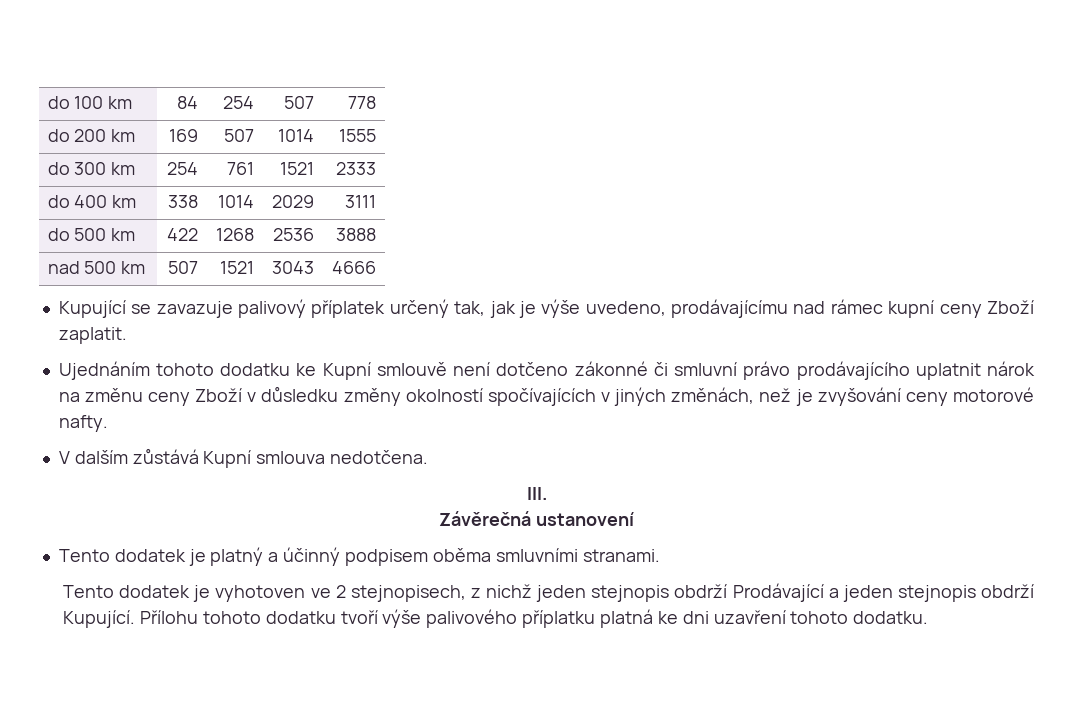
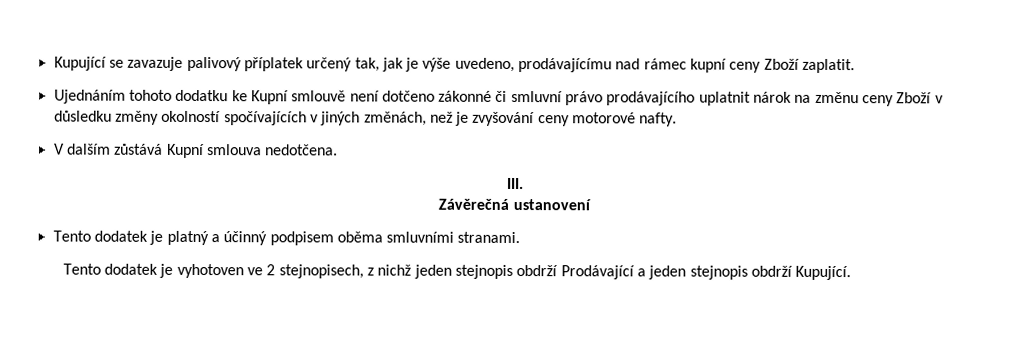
- do 100 km | 84 | 254 | 507 | 778
- do 200 km | 169 | 507 | 1014 | 1555
- do 300 km | 254 | 761 | 1521 | 2333
- do 400 km | 338 | 1014 | 2029 | 3111
- do 500 km | 422 | 1268 | 2536 | 3888
- nad 500 km | 507 | 1521 | 3043 | 4666
- Přílohu tohoto dodatku tvoří výše palivového příplatku platná ke dni uzavření tohoto dodatku.

